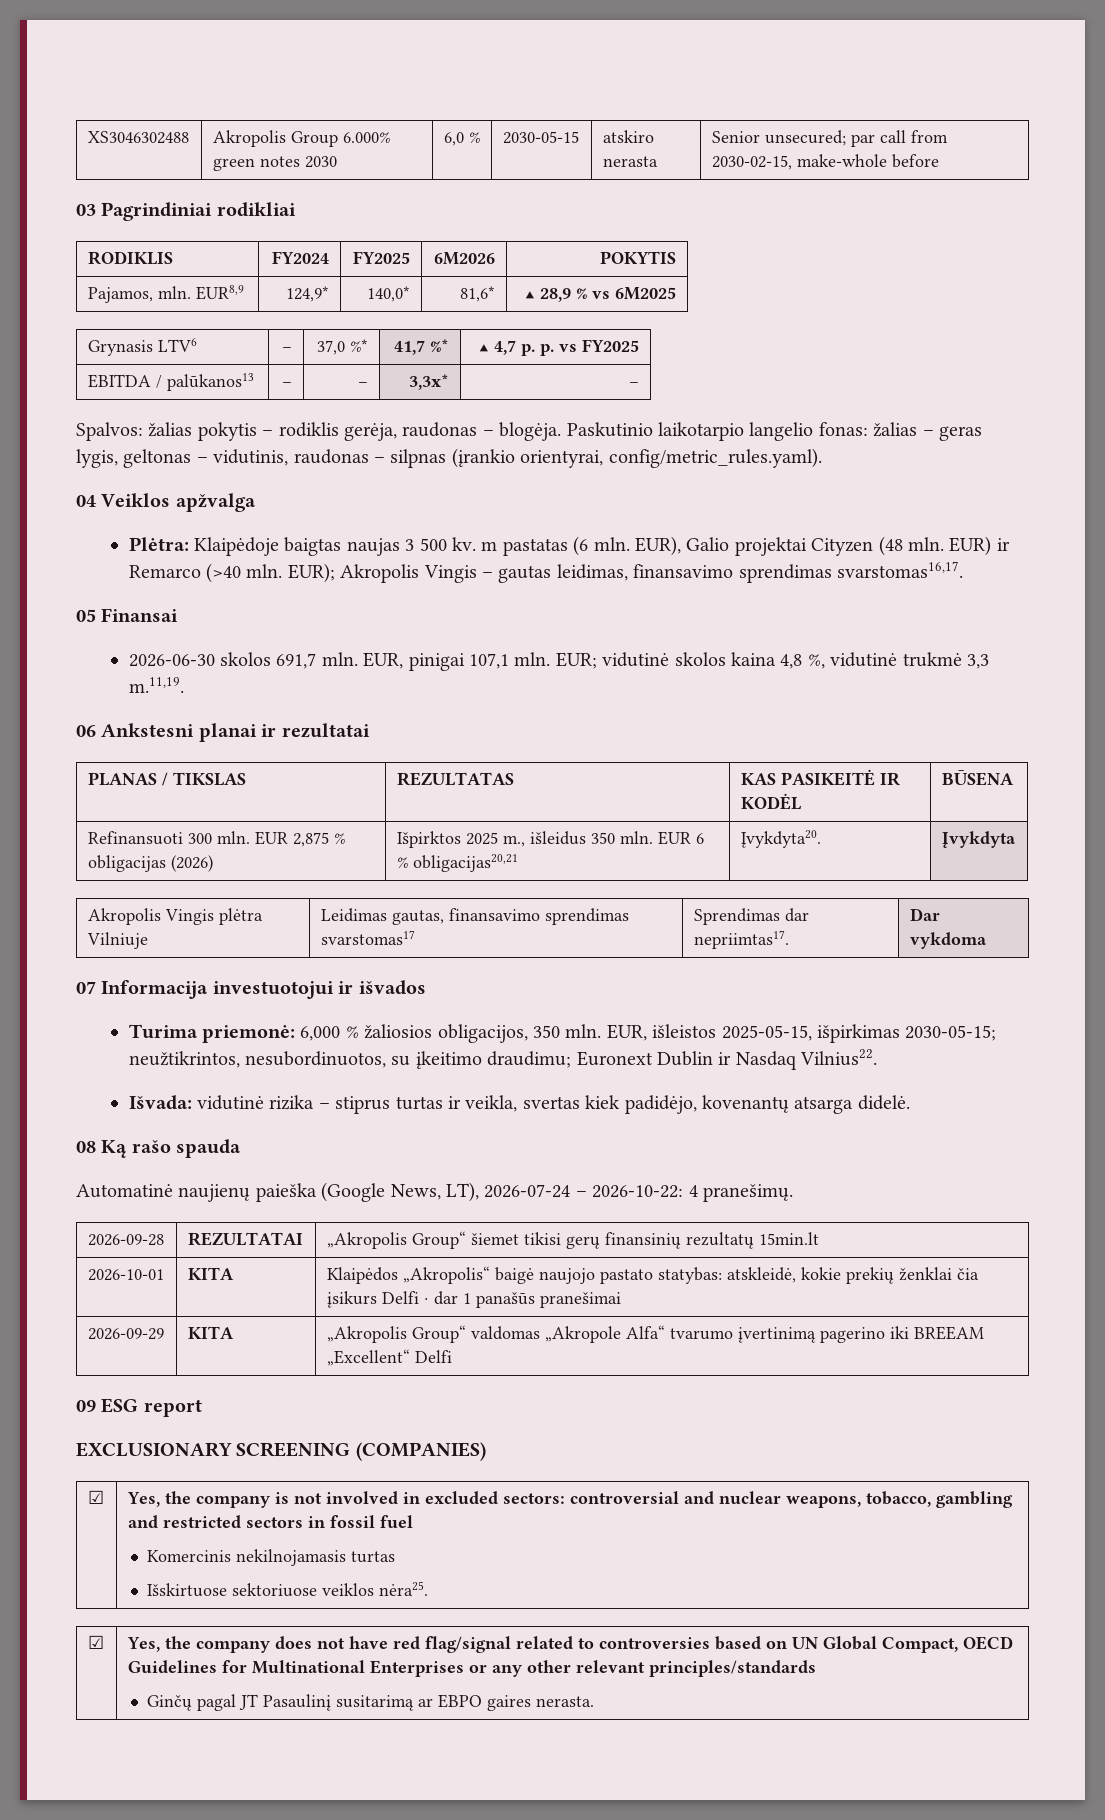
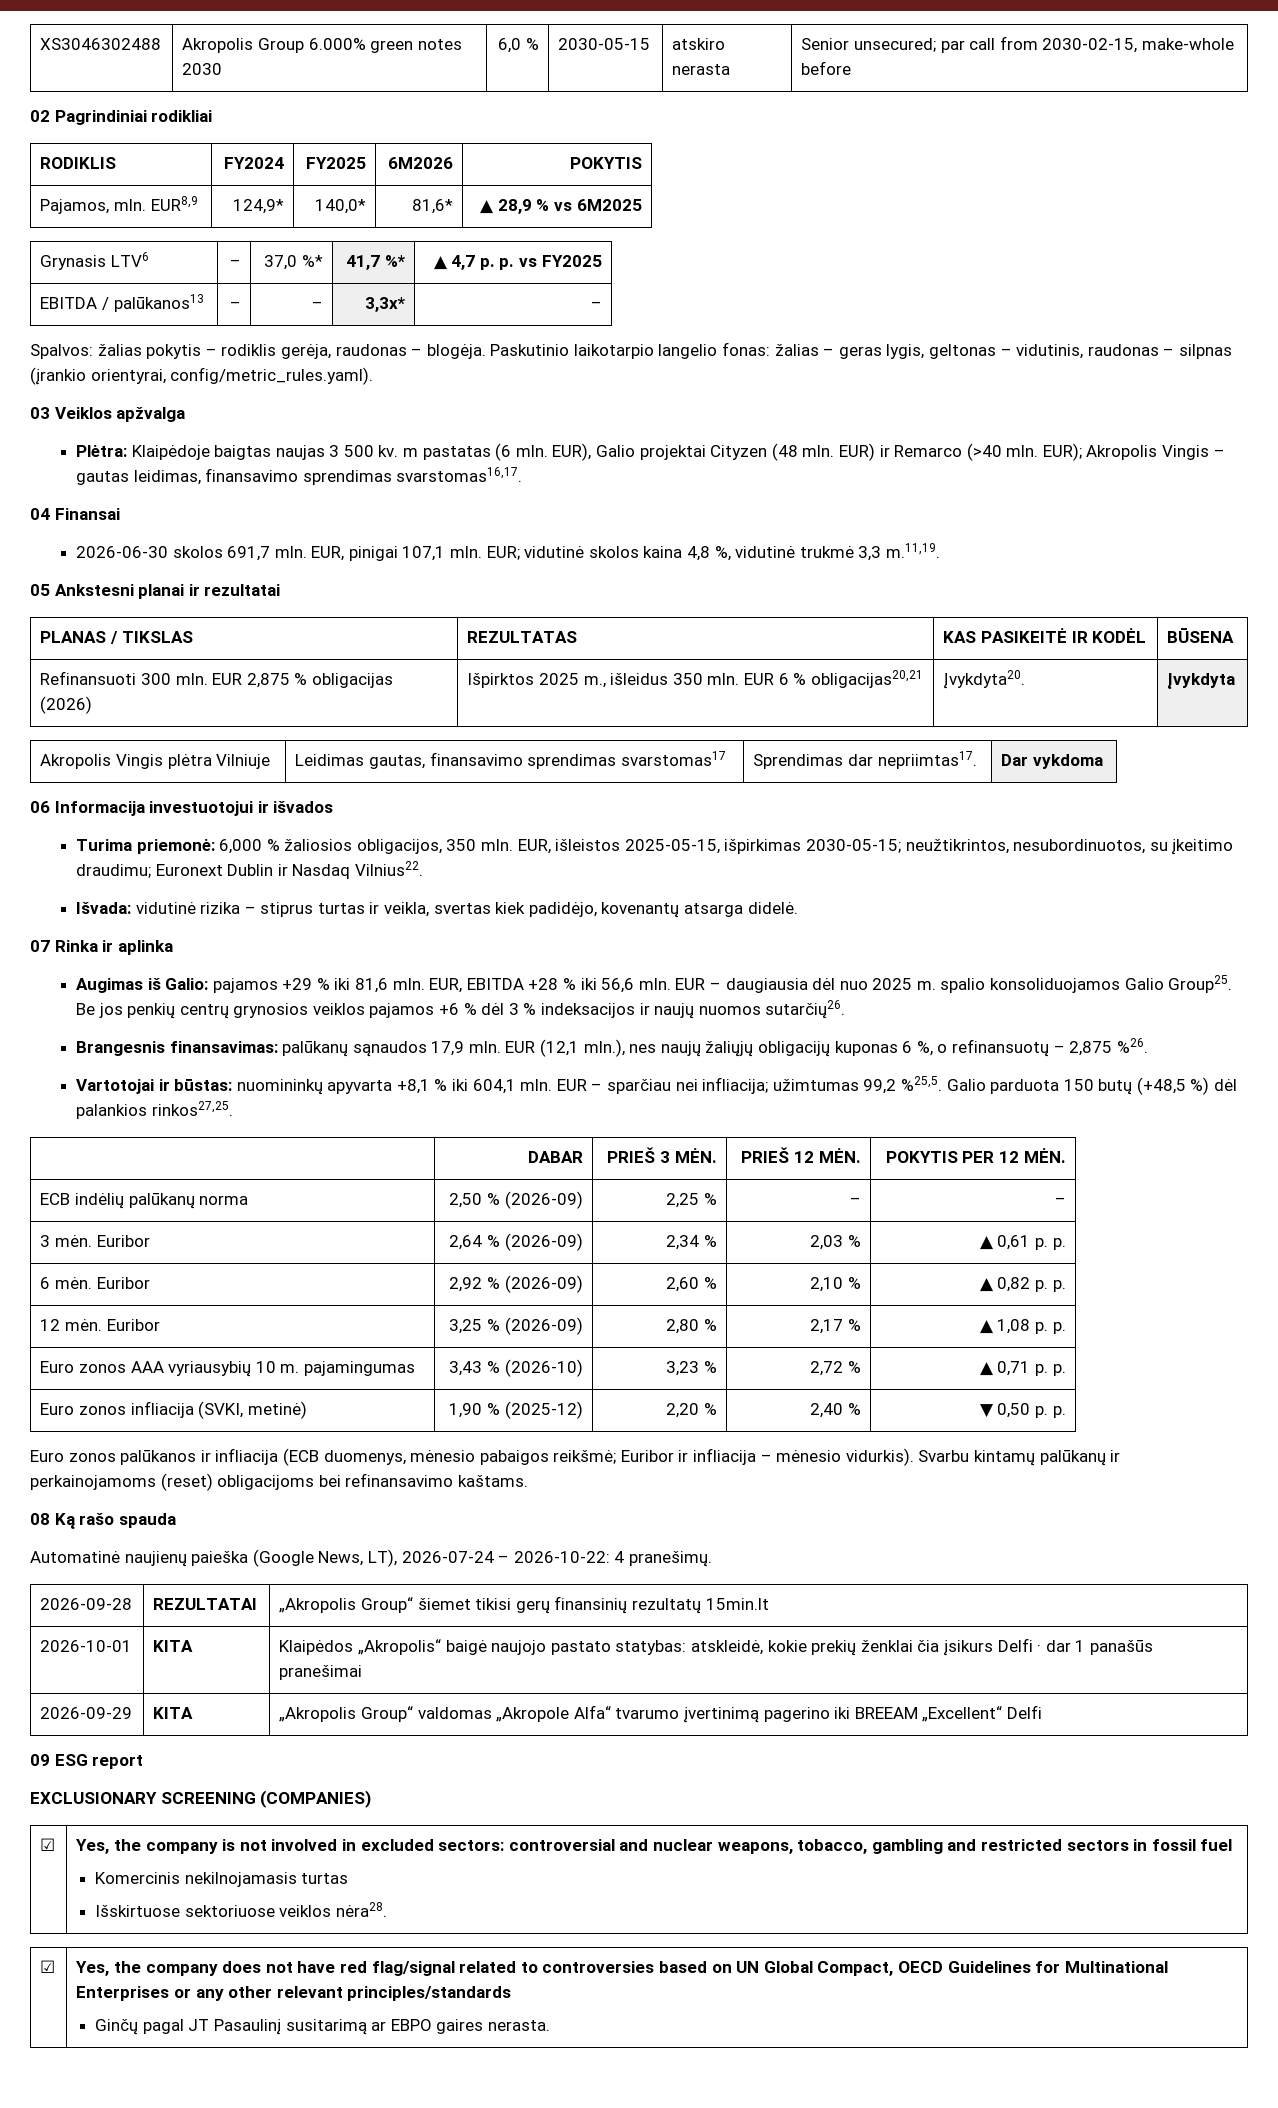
- 03 Pagrindiniai rodikliai
+ 02 Pagrindiniai rodikliai
- 04 Veiklos apžvalga
+ 03 Veiklos apžvalga
- 05 Finansai
+ 04 Finansai
- 06 Ankstesni planai ir rezultatai
+ 05 Ankstesni planai ir rezultatai
- 07 Informacija investuotojui ir išvados
+ 06 Informacija investuotojui ir išvados
+ 07 Rinka ir aplinka
+ Augimas iš Galio: pajamos +29 % iki 81,6 mln. EUR, EBITDA +28 % iki 56,6 mln. EUR – daugiausia dėl nuo 2025 m. spalio konsoliduojamos Galio Group25. Be jos penkių centrų grynosios veiklos pajamos +6 % dėl 3 % indeksacijos ir naujų nuomos sutarčių26.
+ Brangesnis finansavimas: palūkanų sąnaudos 17,9 mln. EUR (12,1 mln.), nes naujų žaliųjų obligacijų kuponas 6 %, o refinansuotų – 2,875 %26.
+ Vartotojai ir būstas: nuomininkų apyvarta +8,1 % iki 604,1 mln. EUR – sparčiau nei infliacija; užimtumas 99,2 %25,5. Galio parduota 150 butų (+48,5 %) dėl palankios rinkos27,25.
+ | DABAR | PRIEŠ 3 MĖN. | PRIEŠ 12 MĖN. | POKYTIS PER 12 MĖN.
+ ECB indėlių palūkanų norma | 2,50 % (2026-09) | 2,25 % | – | –
+ 3 mėn. Euribor | 2,64 % (2026-09) | 2,34 % | 2,03 % | ▲ 0,61 p. p.
+ 6 mėn. Euribor | 2,92 % (2026-09) | 2,60 % | 2,10 % | ▲ 0,82 p. p.
+ 12 mėn. Euribor | 3,25 % (2026-09) | 2,80 % | 2,17 % | ▲ 1,08 p. p.
+ Euro zonos AAA vyriausybių 10 m. pajamingumas | 3,43 % (2026-10) | 3,23 % | 2,72 % | ▲ 0,71 p. p.
+ Euro zonos infliacija (SVKI, metinė) | 1,90 % (2025-12) | 2,20 % | 2,40 % | ▼ 0,50 p. p.
+ Euro zonos palūkanos ir infliacija (ECB duomenys, mėnesio pabaigos reikšmė; Euribor ir infliacija – mėnesio vidurkis). Svarbu kintamų palūkanų ir perkainojamoms (reset) obligacijoms bei refinansavimo kaštams.
  ☑ | Yes, the company is not involved in excluded sectors: controversial and nuclear weapons, tobacco, gambling and restricted sectors in fossil fuel
  Komercinis nekilnojamasis turtas
- Išskirtuose sektoriuose veiklos nėra25.
+ Išskirtuose sektoriuose veiklos nėra28.

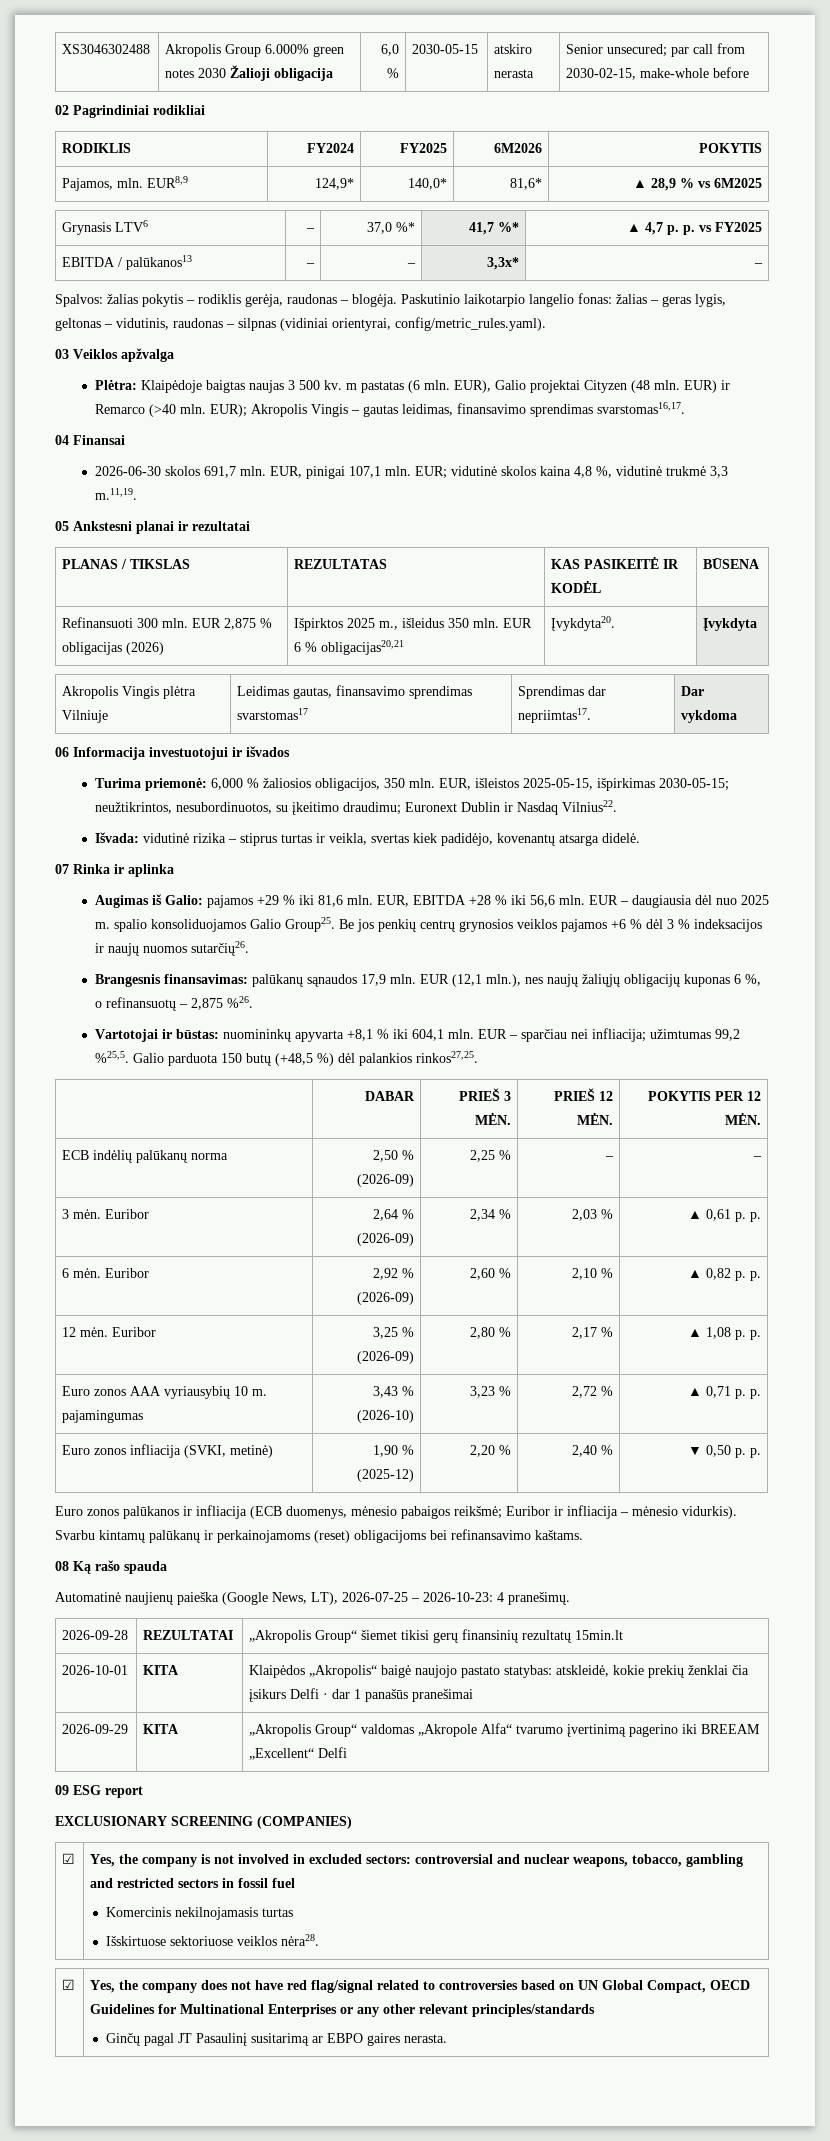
- XS3046302488 | Akropolis Group 6.000% green notes 2030 | 6,0 % | 2030-05-15 | atskiro nerasta | Senior unsecured; par call from 2030-02-15, make-whole before
+ XS3046302488 | Akropolis Group 6.000% green notes 2030 Žalioji obligacija | 6,0 % | 2030-05-15 | atskiro nerasta | Senior unsecured; par call from 2030-02-15, make-whole before
- Paskutinio laikotarpio langelio fonas: žalias – geras lygis, geltonas – vidutinis, raudonas – silpnas (įrankio orientyrai, config/metric_rules.yaml).
+ Paskutinio laikotarpio langelio fonas: žalias – geras lygis, geltonas – vidutinis, raudonas – silpnas (vidiniai orientyrai, config/metric_rules.yaml).
- Automatinė naujienų paieška (Google News, LT), 2026-07-24 – 2026-10-22: 4 pranešimų.
+ Automatinė naujienų paieška (Google News, LT), 2026-07-25 – 2026-10-23: 4 pranešimų.

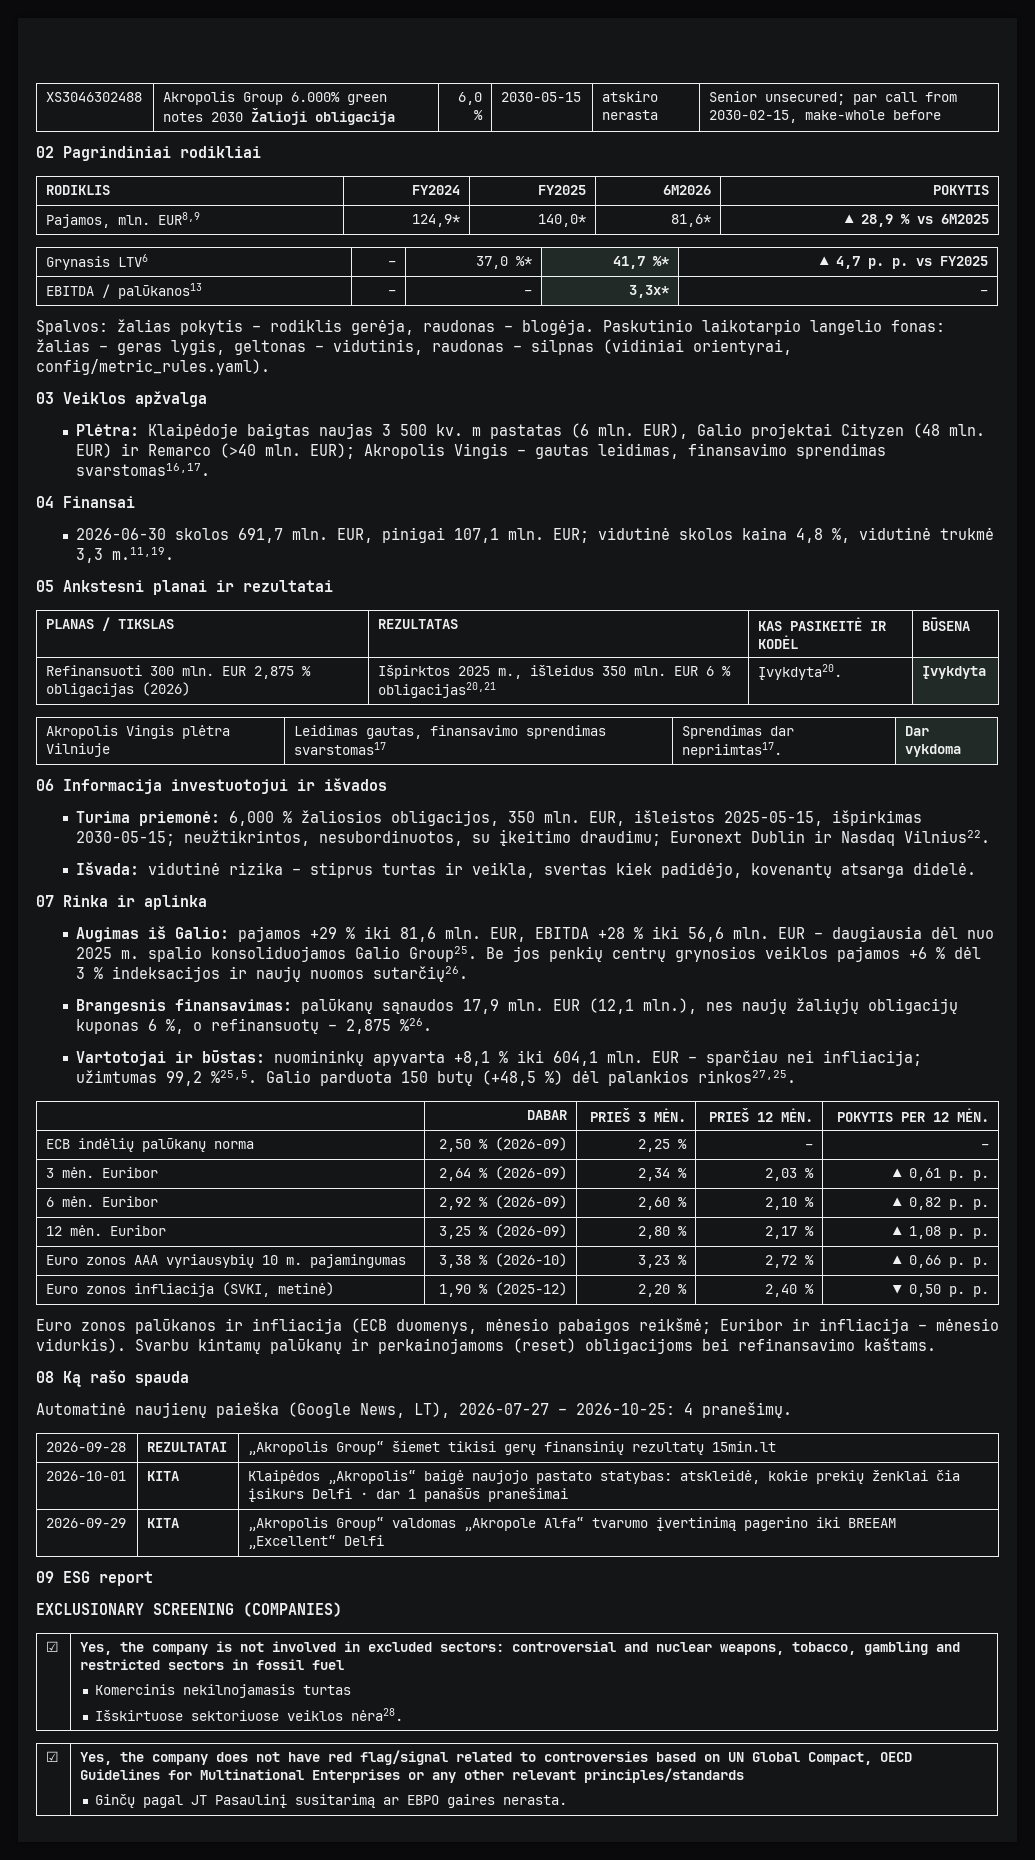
- Euro zonos AAA vyriausybių 10 m. pajamingumas | 3,43 % (2026-10) | 3,23 % | 2,72 % | ▲ 0,71 p. p.
+ Euro zonos AAA vyriausybių 10 m. pajamingumas | 3,38 % (2026-10) | 3,23 % | 2,72 % | ▲ 0,66 p. p.
- Automatinė naujienų paieška (Google News, LT), 2026-07-25 – 2026-10-23: 4 pranešimų.
+ Automatinė naujienų paieška (Google News, LT), 2026-07-27 – 2026-10-25: 4 pranešimų.

